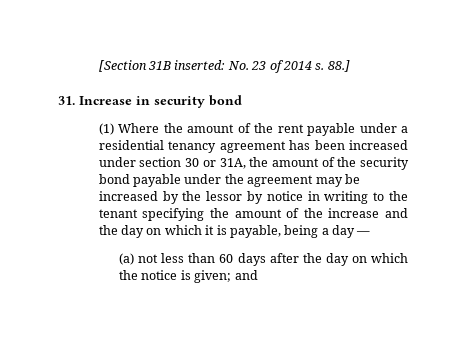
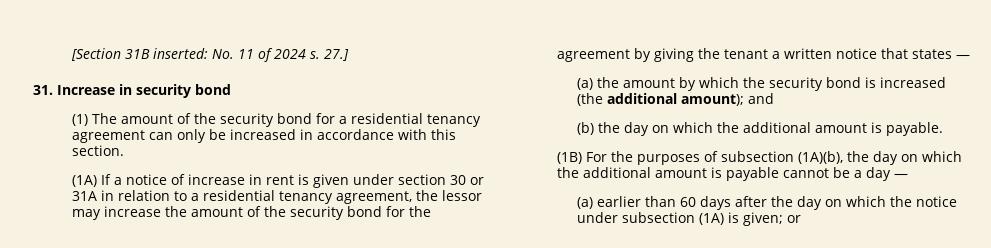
- [Section 31B inserted: No. 23 of 2014 s. 88.]
+ [Section 31B inserted: No. 11 of 2024 s. 27.]
- (1) Where the amount of the rent payable under a residential tenancy agreement has been increased under section 30 or 31A, the amount of the security bond payable under the agreement may be increased by the lessor by notice in writing to the tenant specifying the amount of the increase and the day on which it is payable, being a day —
+ (1) The amount of the security bond for a residential tenancy agreement can only be increased in accordance with this section.
+ (1A) If a notice of increase in rent is given under section 30 or 31A in relation to a residential tenancy agreement, the lessor may increase the amount of the security bond for the agreement by giving the tenant a written notice that states —
+ (a) the amount by which the security bond is increased (the additional amount); and
+ (b) the day on which the additional amount is payable.
+ (1B) For the purposes of subsection (1A)(b), the day on which the additional amount is payable cannot be a day —
- (a) not less than 60 days after the day on which the notice is given; and
+ (a) earlier than 60 days after the day on which the notice under subsection (1A) is given; or

